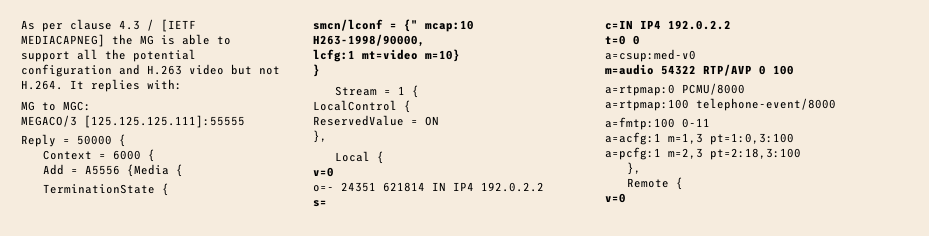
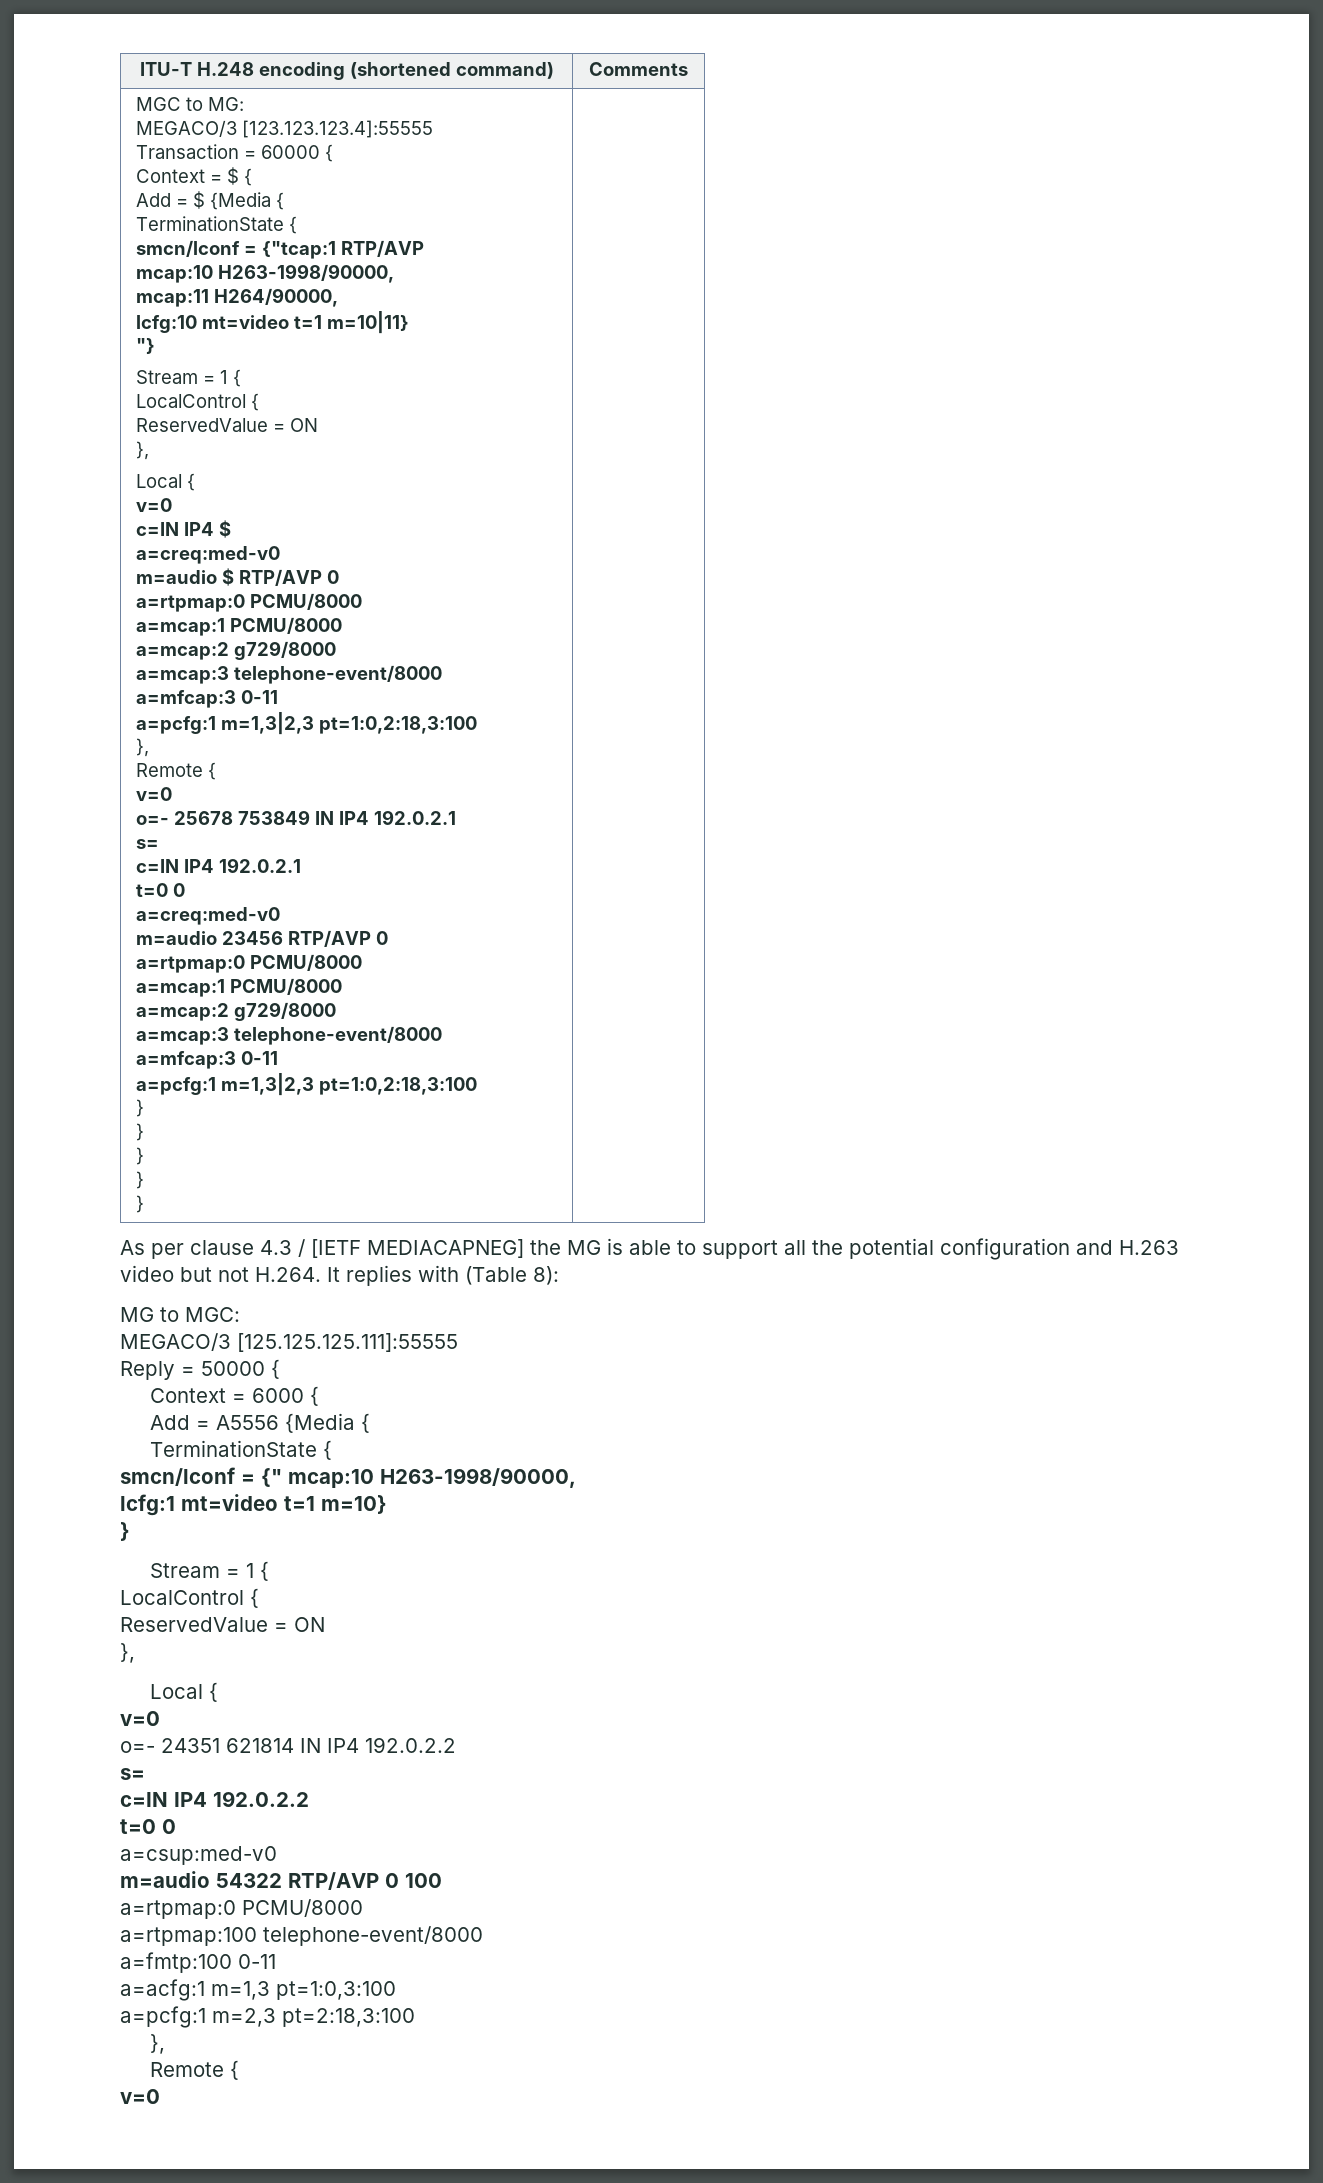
+ ITU-T H.248 encoding (shortened command) | Comments
+ MGC to MG:
+ MEGACO/3 [123.123.123.4]:55555
+ Transaction = 60000 {
+ Context = $ {
+ Add = $ {Media {
+ TerminationState {
+ smcn/lconf = {"tcap:1 RTP/AVP
+ mcap:10 H263-1998/90000,
+ mcap:11 H264/90000,
+ lcfg:10 mt=video t=1 m=10|11}
+ "}
+ Stream = 1 {
+ LocalControl {
+ ReservedValue = ON
+ },
+ Local {
+ v=0
+ c=IN IP4 $
+ a=creq:med-v0
+ m=audio $ RTP/AVP 0
+ a=rtpmap:0 PCMU/8000
+ a=mcap:1 PCMU/8000
+ a=mcap:2 g729/8000
+ a=mcap:3 telephone-event/8000
+ a=mfcap:3 0-11
+ a=pcfg:1 m=1,3|2,3 pt=1:0,2:18,3:100
+ },
+ Remote {
+ v=0
+ o=- 25678 753849 IN IP4 192.0.2.1
+ s=
+ c=IN IP4 192.0.2.1
+ t=0 0
+ a=creq:med-v0
+ m=audio 23456 RTP/AVP 0
+ a=rtpmap:0 PCMU/8000
+ a=mcap:1 PCMU/8000
+ a=mcap:2 g729/8000
+ a=mcap:3 telephone-event/8000
+ a=mfcap:3 0-11
+ a=pcfg:1 m=1,3|2,3 pt=1:0,2:18,3:100
+ }
+ }
+ }
+ }
+ }
- As per clause 4.3 / [IETF MEDIACAPNEG] the MG is able to support all the potential configuration and H.263 video but not H.264. It replies with:
+ As per clause 4.3 / [IETF MEDIACAPNEG] the MG is able to support all the potential configuration and H.263 video but not H.264. It replies with (Table 8):
- lcfg:1 mt=video m=10}
+ lcfg:1 mt=video t=1 m=10}

